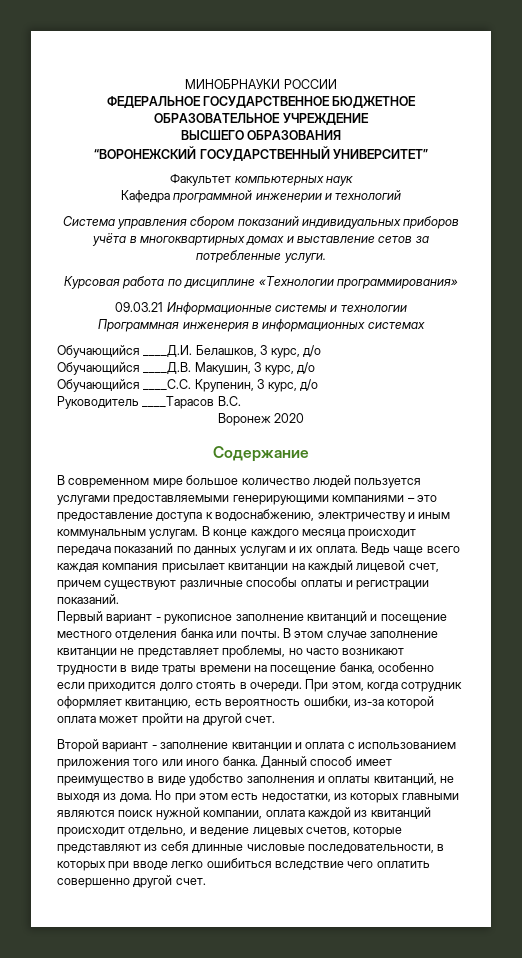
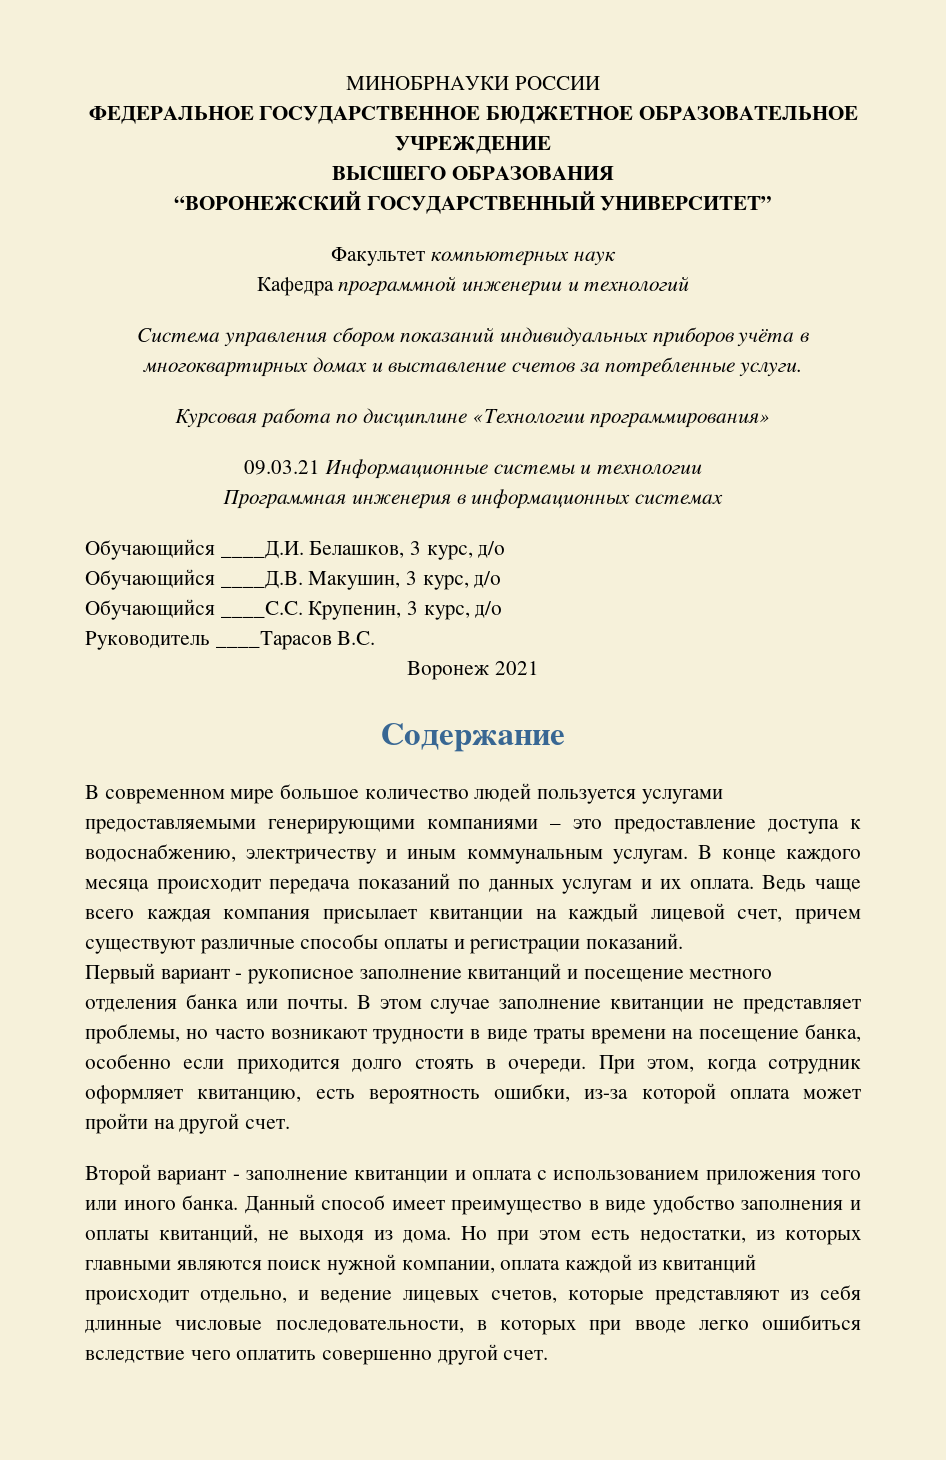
- Система управления сбором показаний индивидуальных приборов учёта в многоквартирных домах и выставление сетов за потребленные услуги.
+ Система управления сбором показаний индивидуальных приборов учёта в многоквартирных домах и выставление счетов за потребленные услуги.
- Воронеж 2020
+ Воронеж 2021

